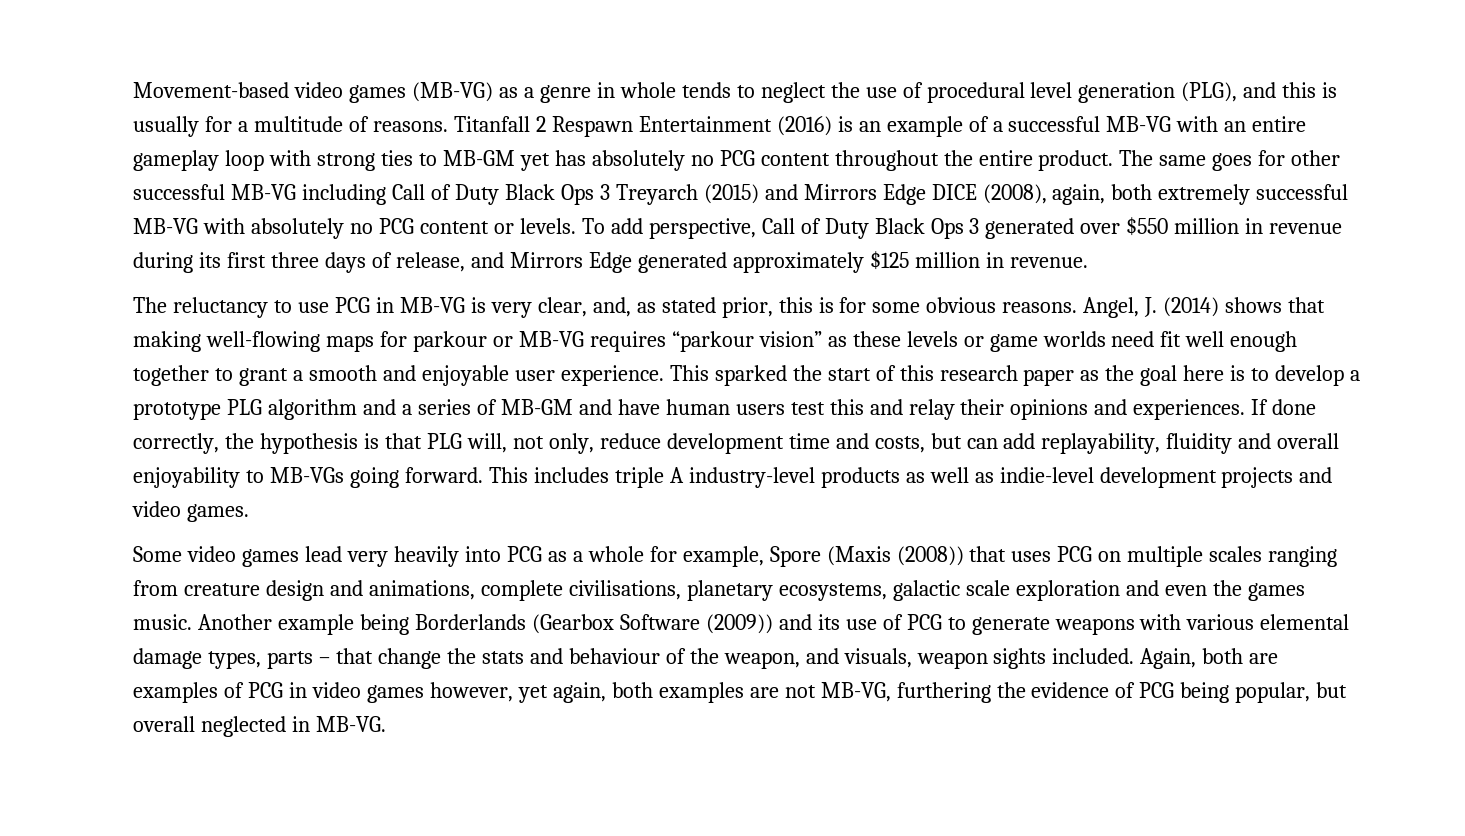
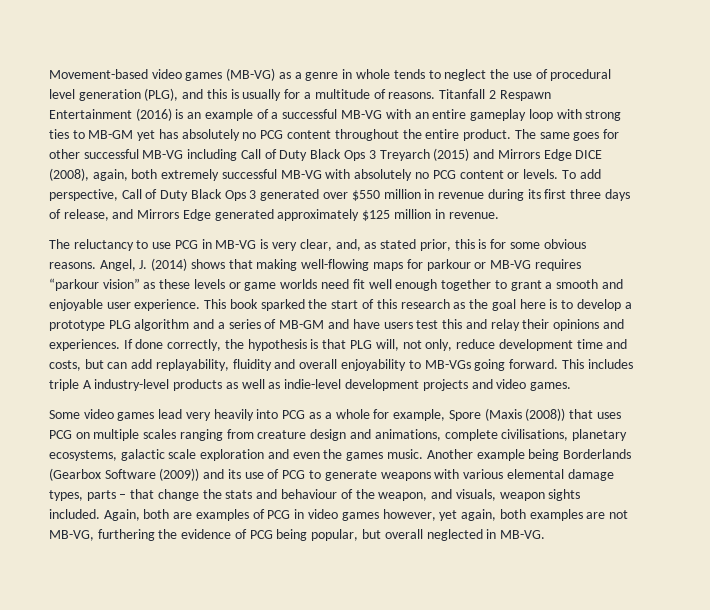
- This sparked the start of this research paper as the goal here is to develop a prototype PLG algorithm and a series of MB-GM and have human users test this and relay their opinions and experiences.
+ This book sparked the start of this research as the goal here is to develop a prototype PLG algorithm and a series of MB-GM and have users test this and relay their opinions and experiences.

